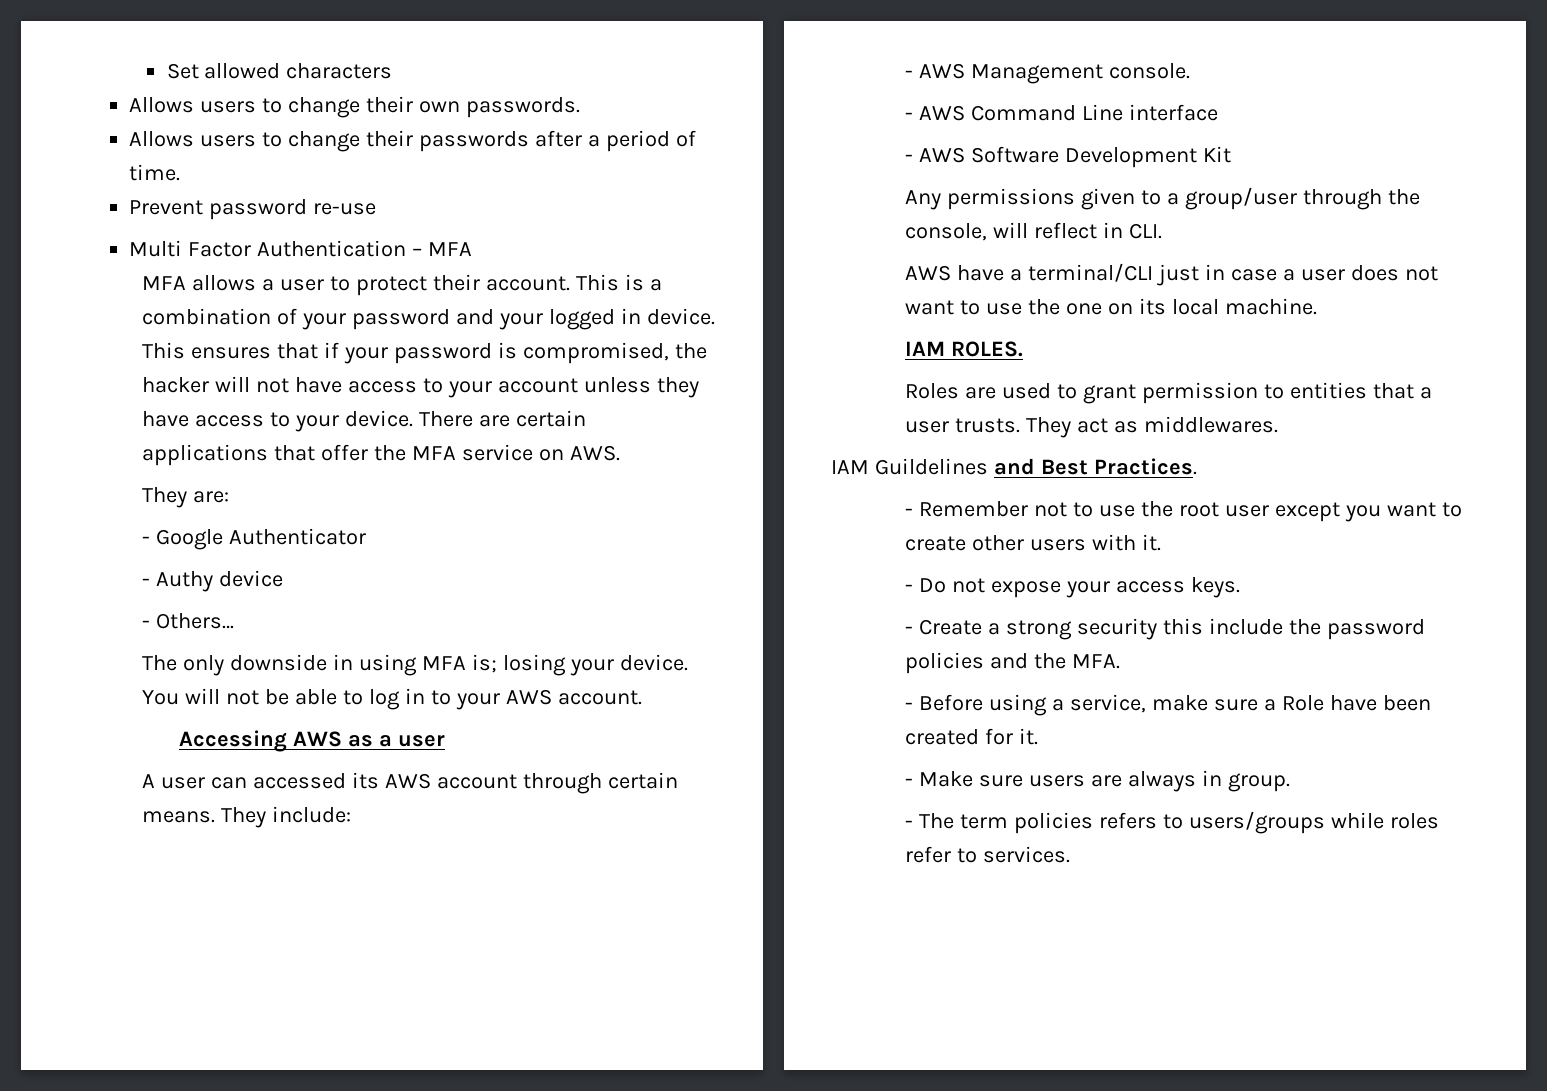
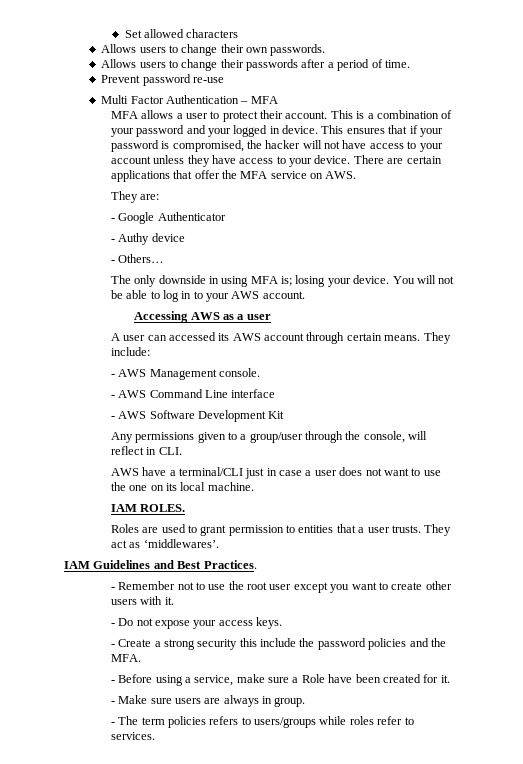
- They act as middlewares.
- IAM Guildelines and Best Practices.
+ They act as ‘middlewares’.
+ IAM Guidelines and Best Practices.

